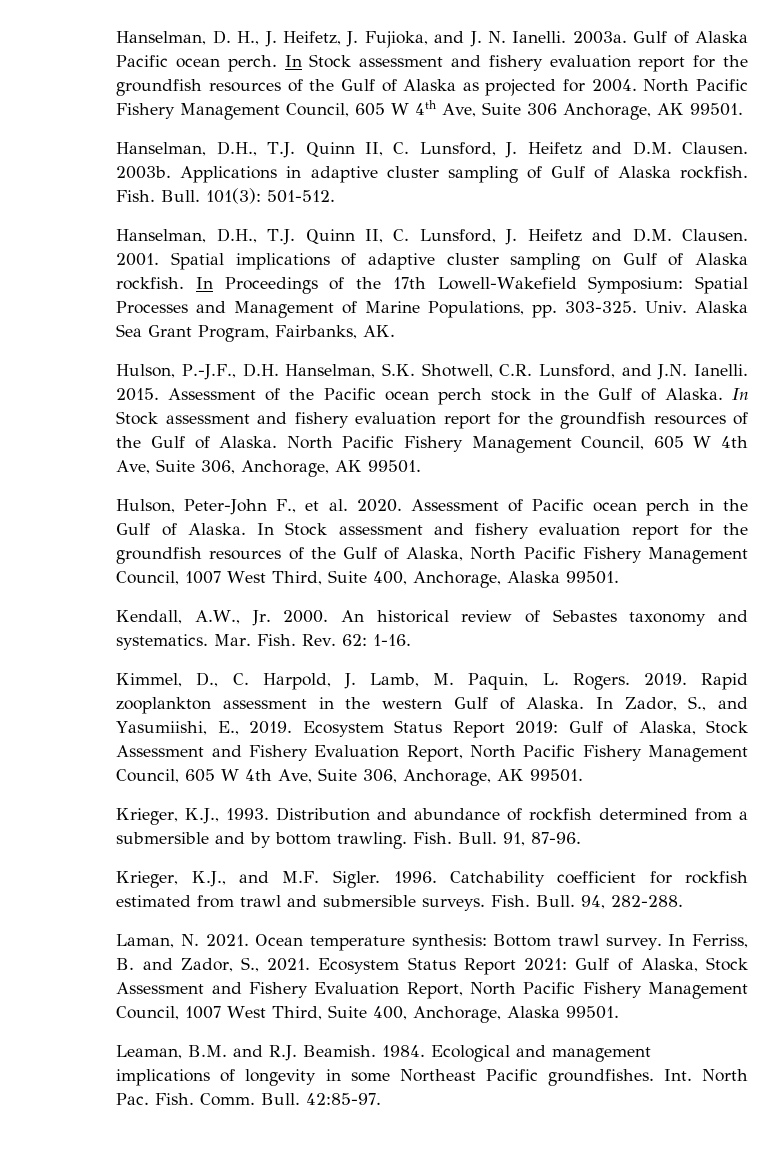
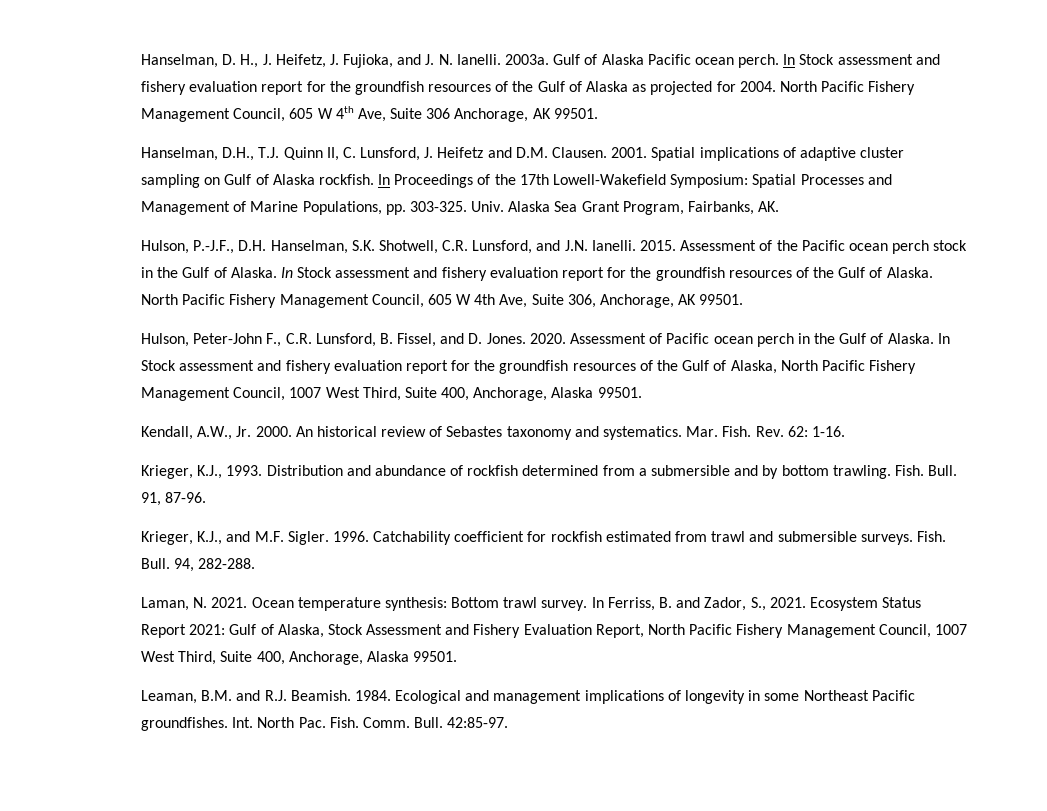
- Hanselman, D.H., T.J. Quinn II, C. Lunsford, J. Heifetz and D.M. Clausen. 2003b. Applications in adaptive cluster sampling of Gulf of Alaska rockfish. Fish. Bull. 101(3): 501-512.
- Hulson, Peter-John F., et al. 2020.
+ Hulson, Peter-John F., C.R. Lunsford, B. Fissel, and D. Jones. 2020.
- Kimmel, D., C. Harpold, J. Lamb, M. Paquin, L. Rogers. 2019. Rapid zooplankton assessment in the western Gulf of Alaska. In Zador, S., and Yasumiishi, E., 2019. Ecosystem Status Report 2019: Gulf of Alaska, Stock Assessment and Fishery Evaluation Report, North Pacific Fishery Management Council, 605 W 4th Ave, Suite 306, Anchorage, AK 99501.

